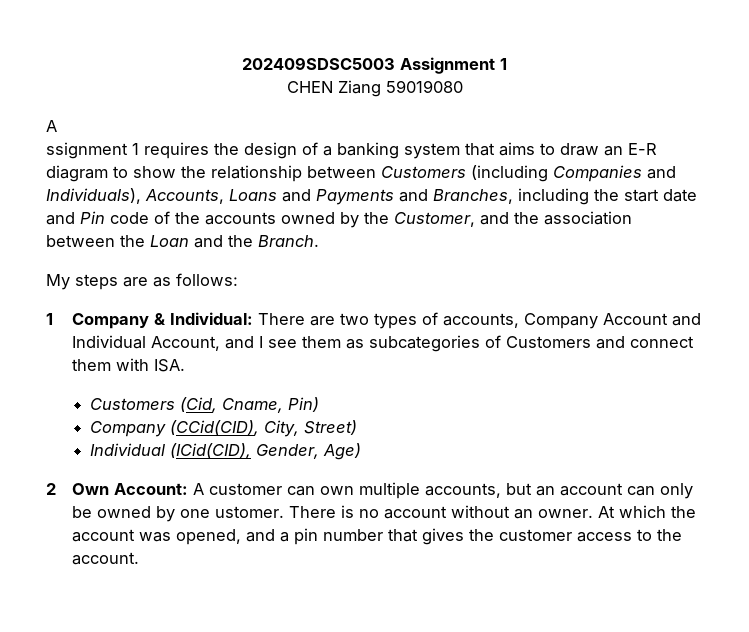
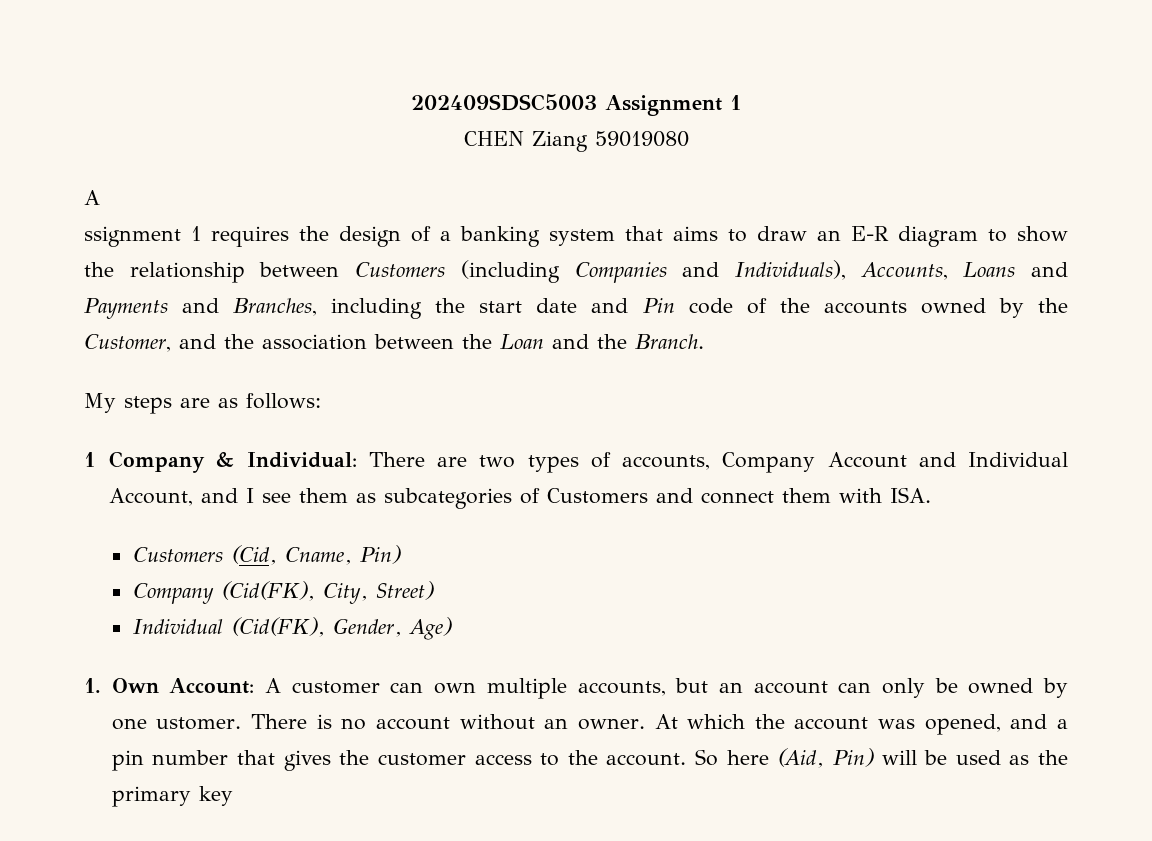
- Company (CCid(CID), City, Street)
+ Company (Cid(FK), City, Street)
- Individual (ICid(CID), Gender, Age)
+ Individual (Cid(FK), Gender, Age)
- 2 Own Account: A customer can own multiple accounts, but an account can only be owned by one ustomer.
+ 1. Own Account: A customer can own multiple accounts, but an account can only be owned by one ustomer.
+ So here (Aid, Pin) will be used as the primary key

